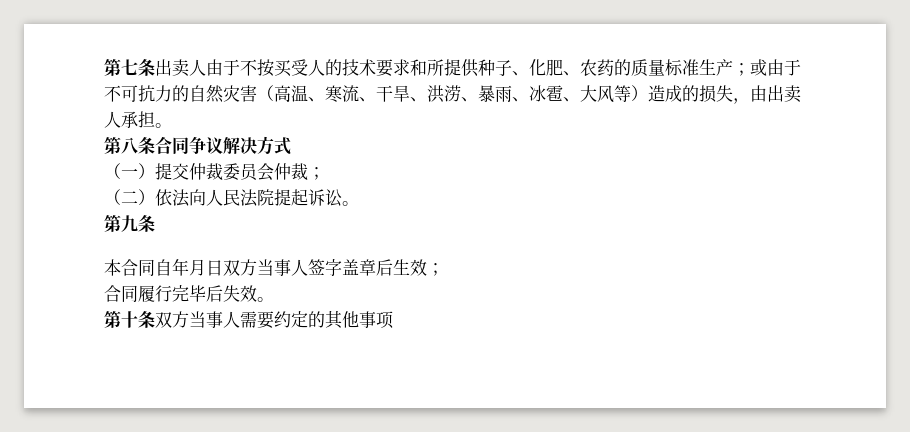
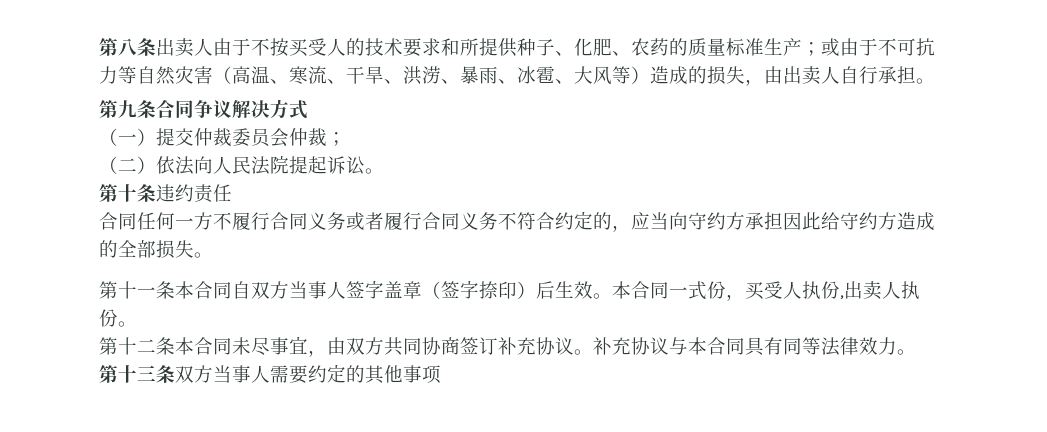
- 第七条出卖人由于不按买受人的技术要求和所提供种子、化肥、农药的质量标准生产；或由于不可抗力的自然灾害（高温、寒流、干旱、洪涝、暴雨、冰雹、大风等）造成的损失，由出卖人承担。
+ 第八条出卖人由于不按买受人的技术要求和所提供种子、化肥、农药的质量标准生产；或由于不可抗力等自然灾害（高温、寒流、干旱、洪涝、暴雨、冰雹、大风等）造成的损失，由出卖人自行承担。
- 第八条合同争议解决方式
+ 第九条合同争议解决方式
- 第九条
- 本合同自年月日双方当事人签字盖章后生效；
- 合同履行完毕后失效。
- 第十条双方当事人需要约定的其他事项
+ 第十条违约责任
+ 合同任何一方不履行合同义务或者履行合同义务不符合约定的，应当向守约方承担因此给守约方造成的全部损失。
+ 第十一条本合同自双方当事人签字盖章（签字捺印）后生效。本合同一式份，买受人执份,出卖人执份。
+ 第十二条本合同未尽事宜，由双方共同协商签订补充协议。补充协议与本合同具有同等法律效力。
+ 第十三条双方当事人需要约定的其他事项

